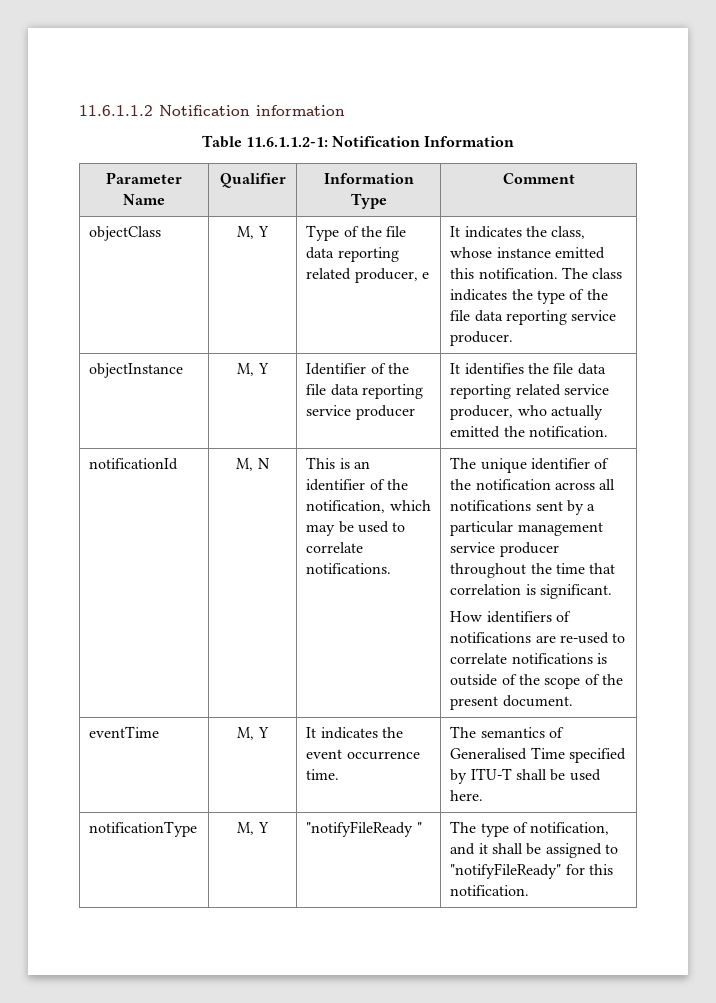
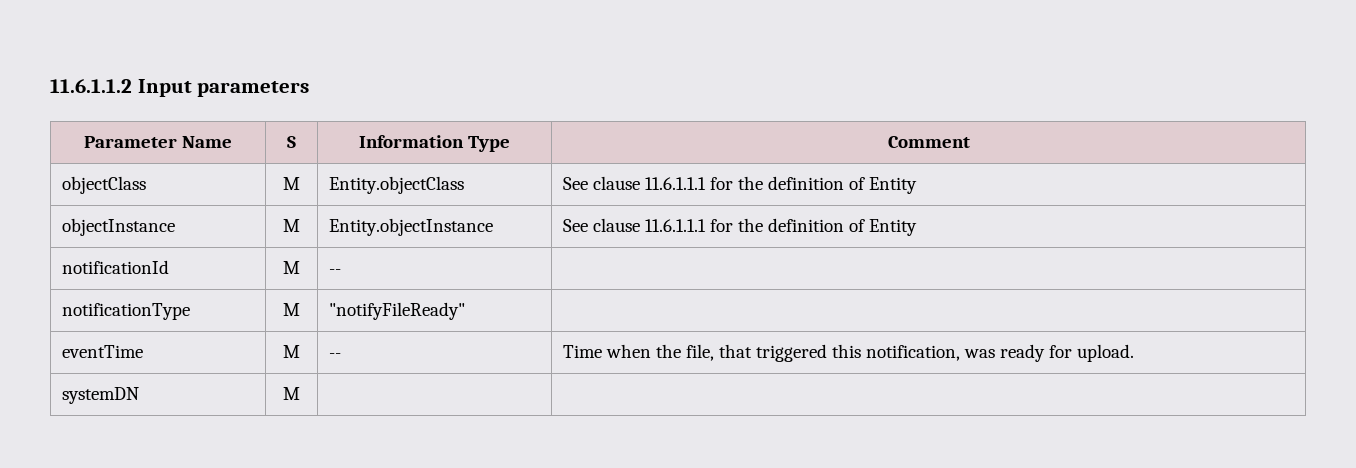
- 11.6.1.1.2 Notification information
- Table 11.6.1.1.2-1: Notification Information
+ 11.6.1.1.2 Input parameters
- Parameter Name | Qualifier | Information Type | Comment
+ Parameter Name | S | Information Type | Comment
- objectClass | M, Y | Type of the file data reporting related producer, e | It indicates the class, whose instance emitted this notification. The class indicates the type of the file data reporting service producer.
- objectInstance | M, Y | Identifier of the file data reporting service producer | It identifies the file data reporting related service producer, who actually emitted the notification.
- notificationId | M, N | This is an identifier of the notification, which may be used to correlate notifications. | The unique identifier of the notification across all notifications sent by a particular management service producer throughout the time that correlation is significant.
- How identifiers of notifications are re-used to correlate notifications is outside of the scope of the present document.
- eventTime | M, Y | It indicates the event occurrence time. | The semantics of Generalised Time specified by ITU-T shall be used here.
- notificationType | M, Y | "notifyFileReady " | The type of notification, and it shall be assigned to "notifyFileReady" for this notification.
+ objectClass | M | Entity.objectClass | See clause 11.6.1.1.1 for the definition of Entity
+ objectInstance | M | Entity.objectInstance | See clause 11.6.1.1.1 for the definition of Entity
+ notificationId | M | -- |
+ notificationType | M | "notifyFileReady" |
+ eventTime | M | -- | Time when the file, that triggered this notification, was ready for upload.
+ systemDN | M | |

